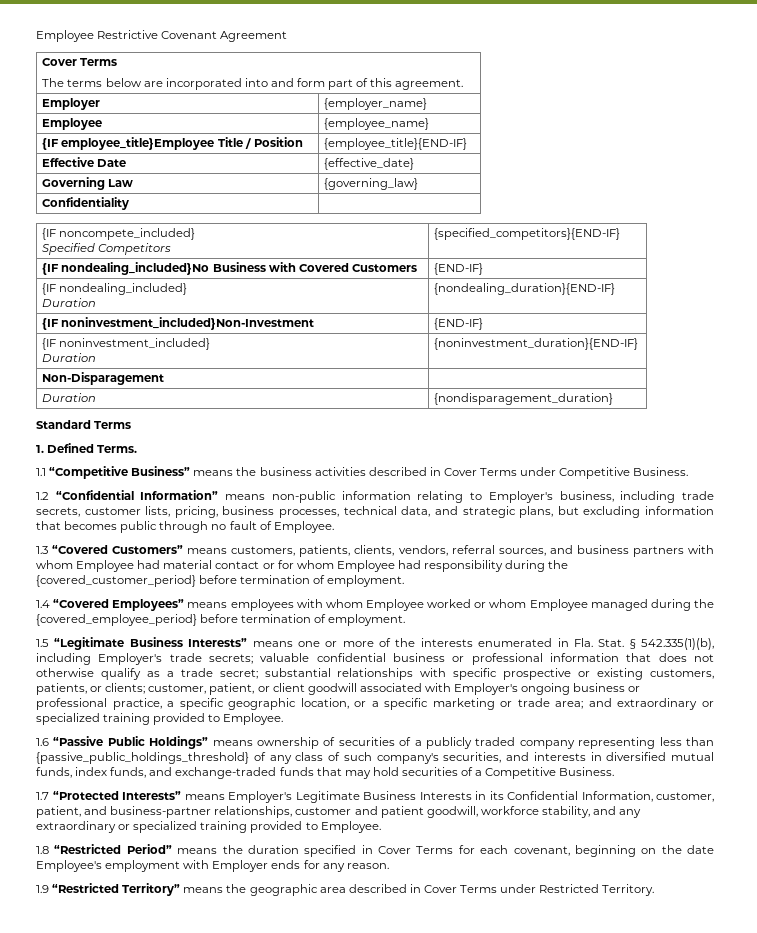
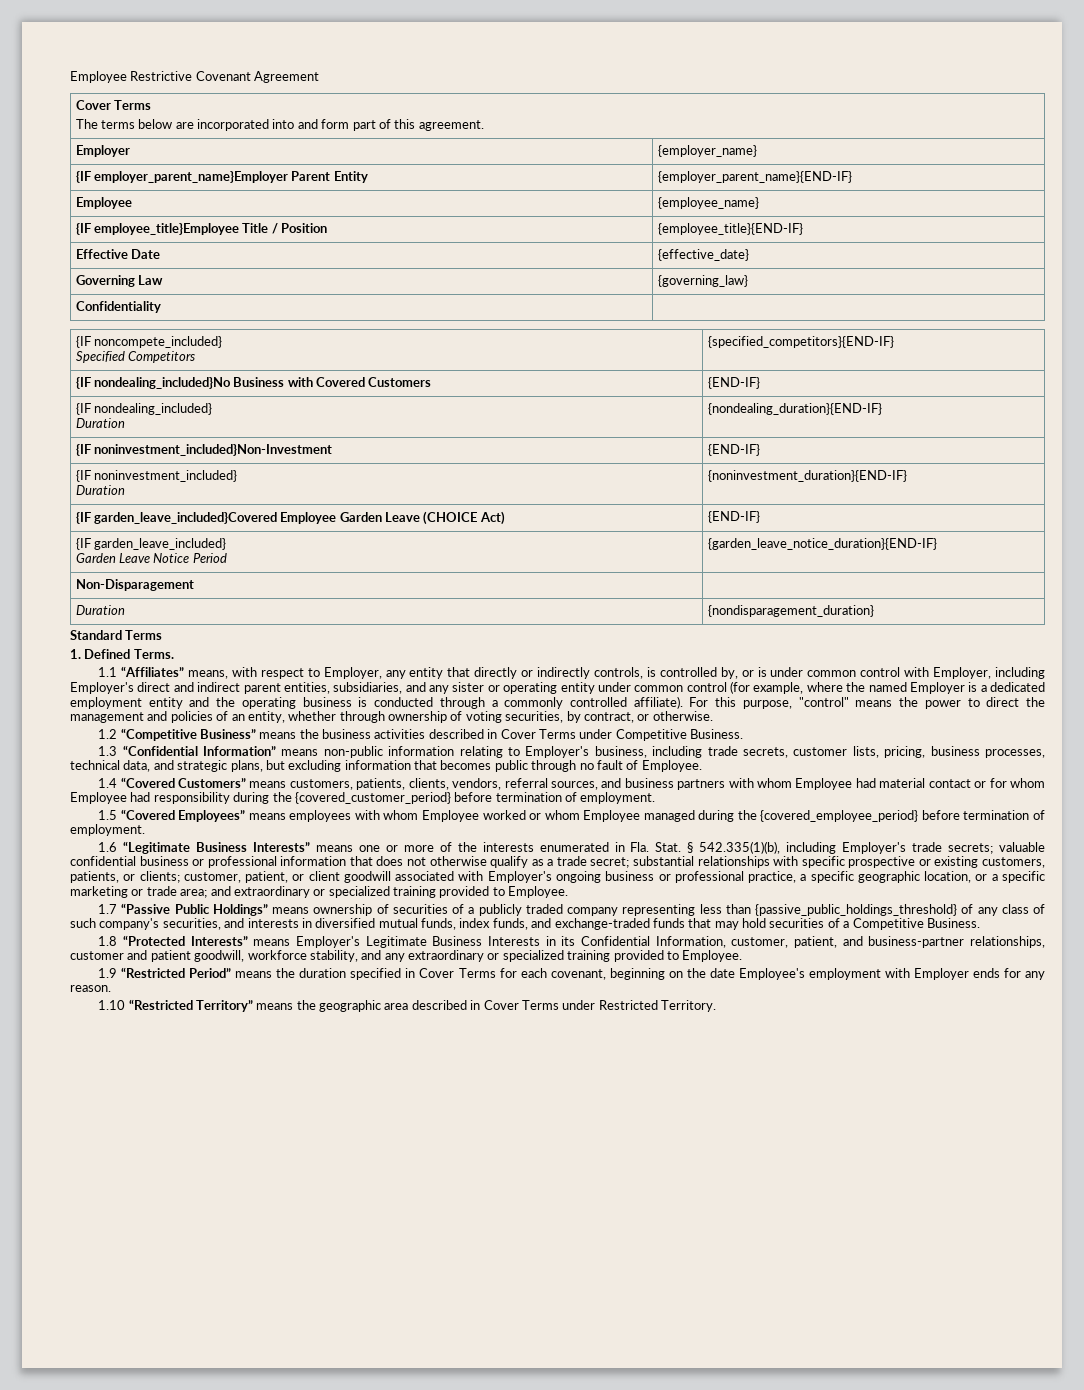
+ {IF employer_parent_name}Employer Parent Entity | {employer_parent_name}{END-IF}
+ {IF garden_leave_included}Covered Employee Garden Leave (CHOICE Act) | {END-IF}
+ {IF garden_leave_included}
+ Garden Leave Notice Period | {garden_leave_notice_duration}{END-IF}
- 1.1 “Competitive Business” means the business activities described in Cover Terms under Competitive Business.
+ 1.1 “Affiliates” means, with respect to Employer, any entity that directly or indirectly controls, is controlled by, or is under common control with Employer, including Employer's direct and indirect parent entities, subsidiaries, and any sister or operating entity under common control (for example, where the named Employer is a dedicated employment entity and the operating business is conducted through a commonly controlled affiliate). For this purpose, "control" means the power to direct the management and policies of an entity, whether through ownership of voting securities, by contract, or otherwise.
+ 1.2 “Competitive Business” means the business activities described in Cover Terms under Competitive Business.
- 1.2 “Confidential Information” means non-public information relating to Employer's business, including trade secrets, customer lists, pricing, business processes, technical data, and strategic plans, but excluding information that becomes public through no fault of Employee.
+ 1.3 “Confidential Information” means non-public information relating to Employer's business, including trade secrets, customer lists, pricing, business processes, technical data, and strategic plans, but excluding information that becomes public through no fault of Employee.
- 1.3 “Covered Customers” means customers, patients, clients, vendors, referral sources, and business partners with whom Employee had material contact or for whom Employee had responsibility during the {covered_customer_period} before termination of employment.
+ 1.4 “Covered Customers” means customers, patients, clients, vendors, referral sources, and business partners with whom Employee had material contact or for whom Employee had responsibility during the {covered_customer_period} before termination of employment.
- 1.4 “Covered Employees” means employees with whom Employee worked or whom Employee managed during the {covered_employee_period} before termination of employment.
+ 1.5 “Covered Employees” means employees with whom Employee worked or whom Employee managed during the {covered_employee_period} before termination of employment.
- 1.5 “Legitimate Business Interests” means one or more of the interests enumerated in Fla. Stat.
+ 1.6 “Legitimate Business Interests” means one or more of the interests enumerated in Fla. Stat.
- 1.6 “Passive Public Holdings” means ownership of securities of a publicly traded company representing less than {passive_public_holdings_threshold} of any class of such company's securities, and interests in diversified mutual funds, index funds, and exchange-traded funds that may hold securities of a Competitive Business.
+ 1.7 “Passive Public Holdings” means ownership of securities of a publicly traded company representing less than {passive_public_holdings_threshold} of any class of such company's securities, and interests in diversified mutual funds, index funds, and exchange-traded funds that may hold securities of a Competitive Business.
- 1.7 “Protected Interests” means Employer's Legitimate Business Interests in its Confidential Information, customer, patient, and business-partner relationships, customer and patient goodwill, workforce stability, and any extraordinary or specialized training provided to Employee.
+ 1.8 “Protected Interests” means Employer's Legitimate Business Interests in its Confidential Information, customer, patient, and business-partner relationships, customer and patient goodwill, workforce stability, and any extraordinary or specialized training provided to Employee.
- 1.8 “Restricted Period” means the duration specified in Cover Terms for each covenant, beginning on the date Employee's employment with Employer ends for any reason.
+ 1.9 “Restricted Period” means the duration specified in Cover Terms for each covenant, beginning on the date Employee's employment with Employer ends for any reason.
- 1.9 “Restricted Territory” means the geographic area described in Cover Terms under Restricted Territory.
+ 1.10 “Restricted Territory” means the geographic area described in Cover Terms under Restricted Territory.

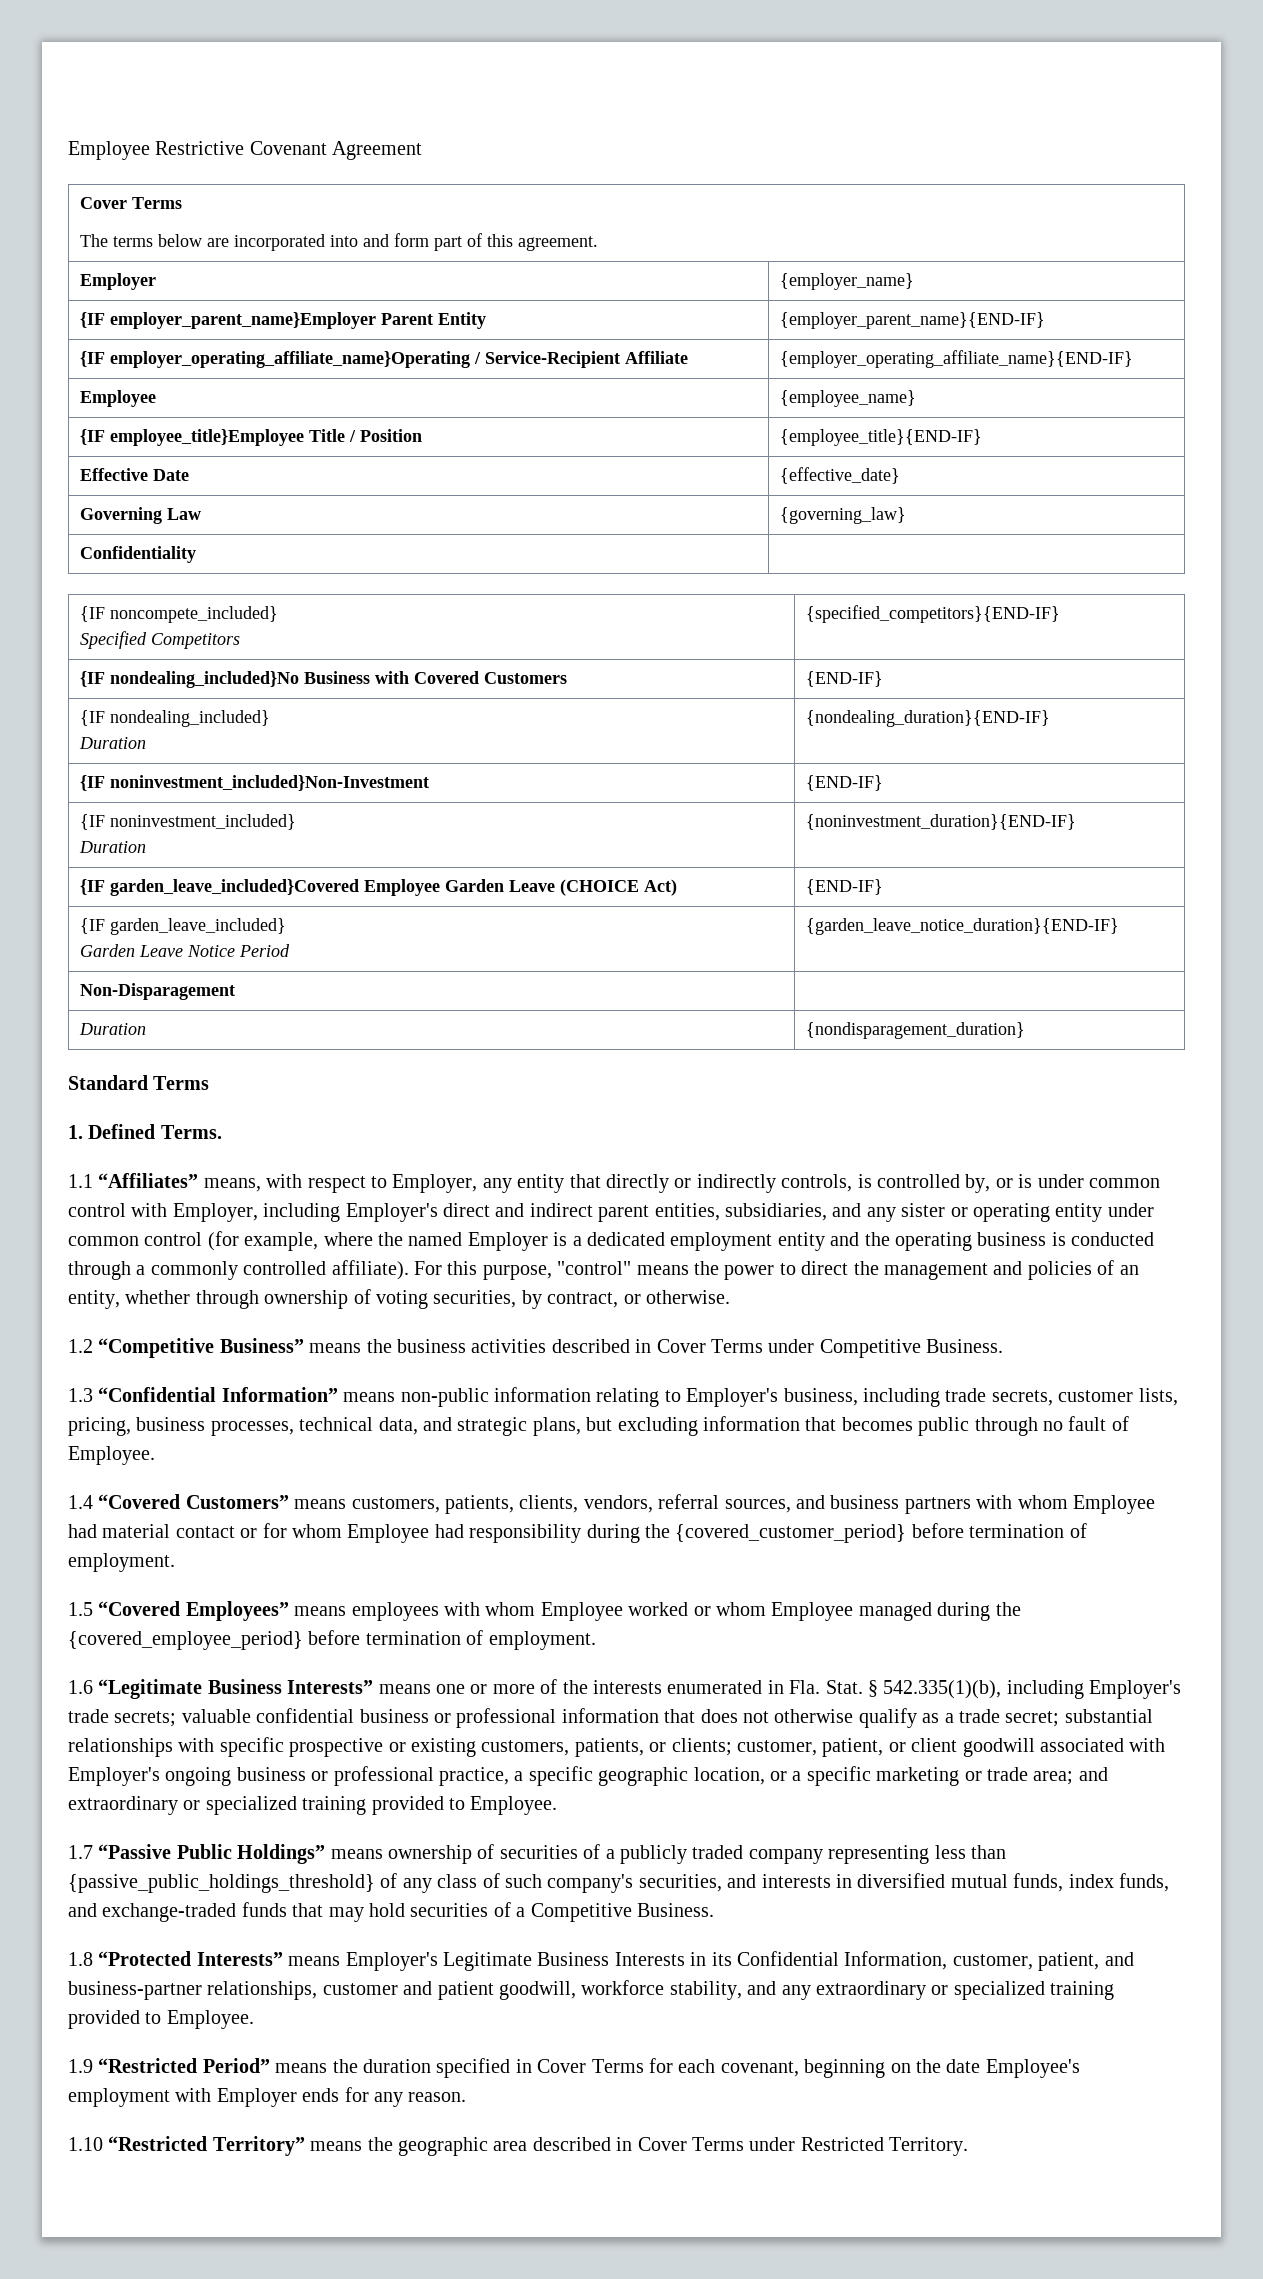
+ {IF employer_operating_affiliate_name}Operating / Service-Recipient Affiliate | {employer_operating_affiliate_name}{END-IF}

